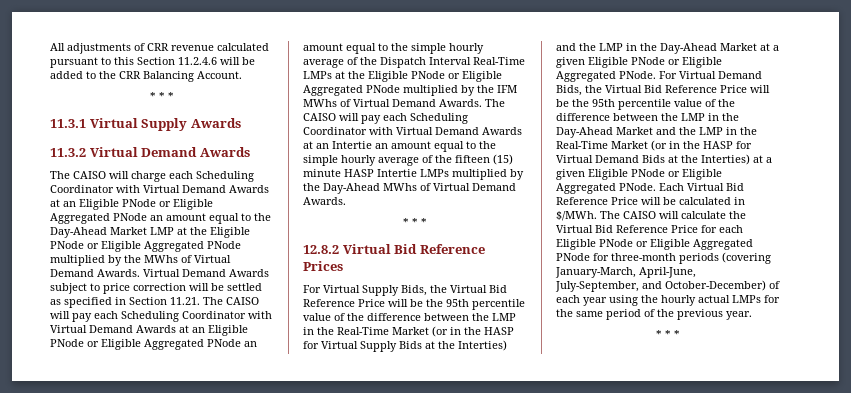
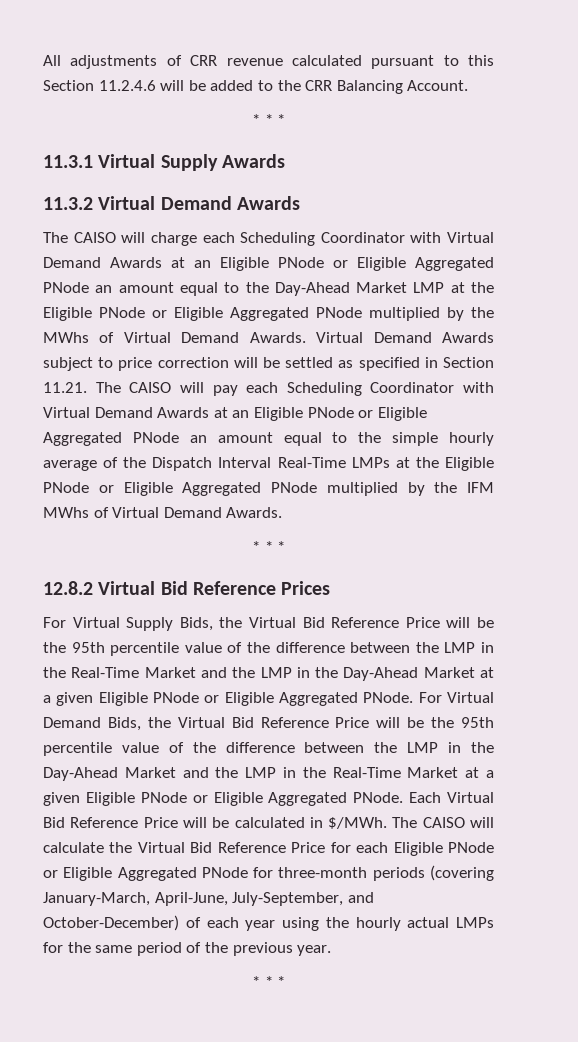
- The CAISO will pay each Scheduling Coordinator with Virtual Demand Awards at an Intertie an amount equal to the simple hourly average of the fifteen (15) minute HASP Intertie LMPs multiplied by the Day-Ahead MWhs of Virtual Demand Awards.
- For Virtual Supply Bids, the Virtual Bid Reference Price will be the 95th percentile value of the difference between the LMP in the Real-Time Market (or in the HASP for Virtual Supply Bids at the Interties) and the LMP in the Day-Ahead Market at a given Eligible PNode or Eligible Aggregated PNode.
+ For Virtual Supply Bids, the Virtual Bid Reference Price will be the 95th percentile value of the difference between the LMP in the Real-Time Market and the LMP in the Day-Ahead Market at a given Eligible PNode or Eligible Aggregated PNode.
- For Virtual Demand Bids, the Virtual Bid Reference Price will be the 95th percentile value of the difference between the LMP in the Day-Ahead Market and the LMP in the Real-Time Market (or in the HASP for Virtual Demand Bids at the Interties) at a given Eligible PNode or Eligible Aggregated PNode.
+ For Virtual Demand Bids, the Virtual Bid Reference Price will be the 95th percentile value of the difference between the LMP in the Day-Ahead Market and the LMP in the Real-Time Market at a given Eligible PNode or Eligible Aggregated PNode.

